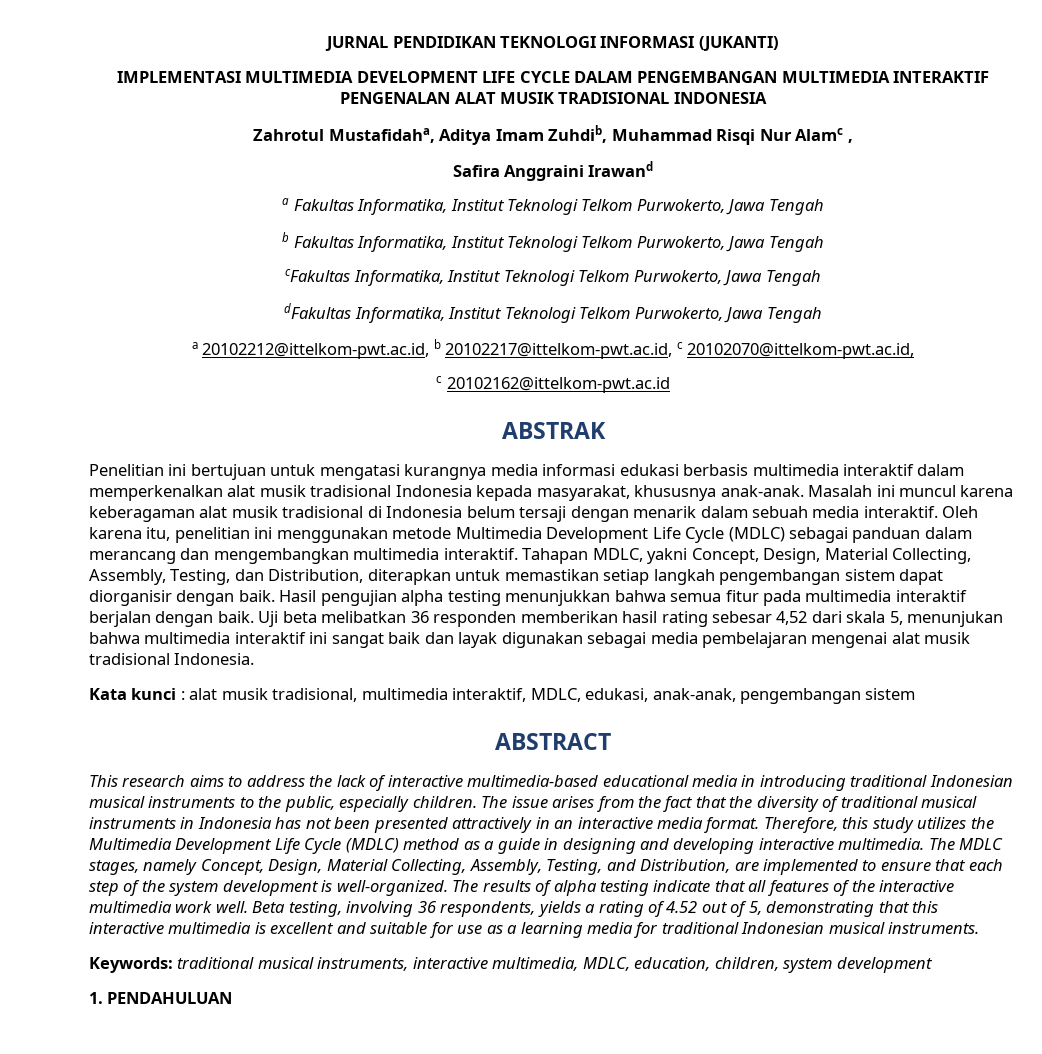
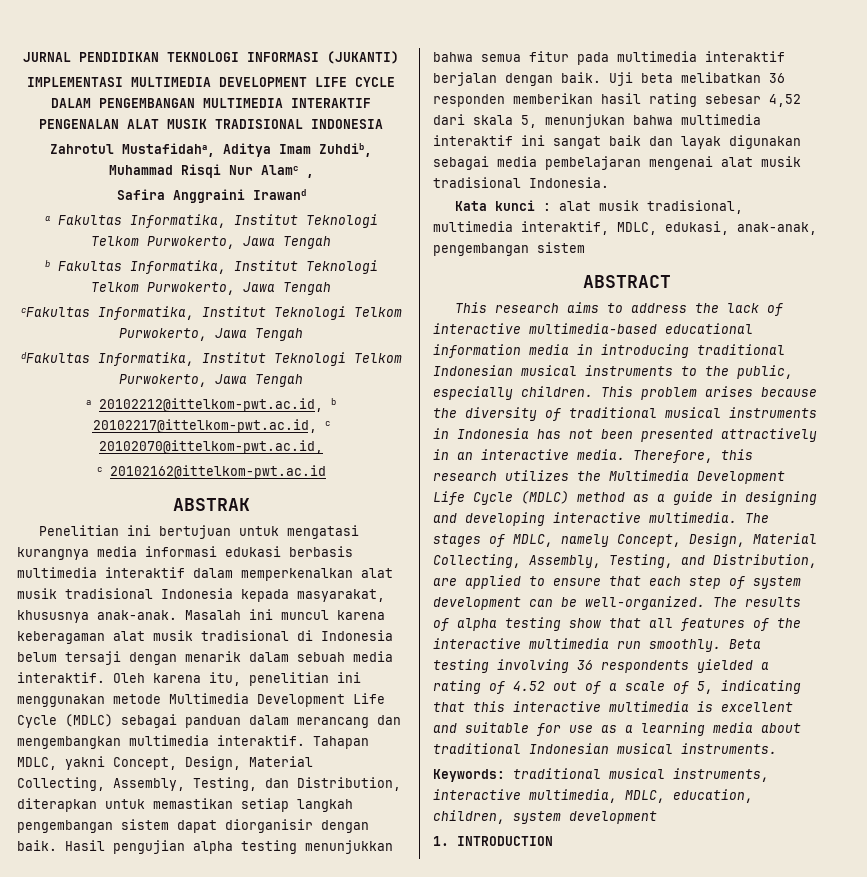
- This research aims to address the lack of interactive multimedia-based educational media in introducing traditional Indonesian musical instruments to the public, especially children.
+ This research aims to address the lack of interactive multimedia-based educational information media in introducing traditional Indonesian musical instruments to the public, especially children.
- The issue arises from the fact that the diversity of traditional musical instruments in Indonesia has not been presented attractively in an interactive media format.
+ This problem arises because the diversity of traditional musical instruments in Indonesia has not been presented attractively in an interactive media.
- Therefore, this study utilizes the Multimedia Development Life Cycle (MDLC) method as a guide in designing and developing interactive multimedia.
+ Therefore, this research utilizes the Multimedia Development Life Cycle (MDLC) method as a guide in designing and developing interactive multimedia.
- The MDLC stages, namely Concept, Design, Material Collecting, Assembly, Testing, and Distribution, are implemented to ensure that each step of the system development is well-organized.
+ The stages of MDLC, namely Concept, Design, Material Collecting, Assembly, Testing, and Distribution, are applied to ensure that each step of system development can be well-organized.
- The results of alpha testing indicate that all features of the interactive multimedia work well. Beta testing, involving 36 respondents, yields a rating of 4.52 out of 5, demonstrating that this interactive multimedia is excellent and suitable for use as a learning media for traditional Indonesian musical instruments.
+ The results of alpha testing show that all features of the interactive multimedia run smoothly. Beta testing involving 36 respondents yielded a rating of 4.52 out of a scale of 5, indicating that this interactive multimedia is excellent and suitable for use as a learning media about traditional Indonesian musical instruments.
- 1. PENDAHULUAN
+ 1. INTRODUCTION

